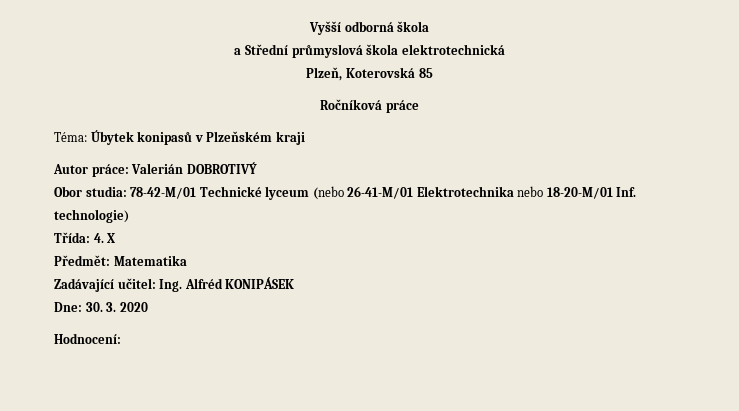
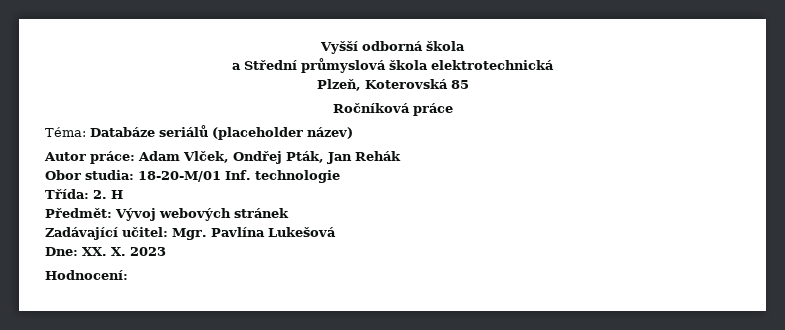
- Téma: Úbytek konipasů v Plzeňském kraji
- Autor práce: Valerián DOBROTIVÝ
- Obor studia: 78-42-M/01 Technické lyceum (nebo 26-41-M/01 Elektrotechnika nebo 18-20-M/01 Inf. technologie)
+ Téma: Databáze seriálů (placeholder název)
+ Autor práce: Adam Vlček, Ondřej Pták, Jan Rehák
+ Obor studia: 18-20-M/01 Inf. technologie
- Třída: 4. X
+ Třída: 2. H
- Předmět: Matematika
+ Předmět: Vývoj webových stránek
- Zadávající učitel: Ing. Alfréd KONIPÁSEK
- Dne: 30. 3. 2020
+ Zadávající učitel: Mgr. Pavlína Lukešová
+ Dne: XX. X. 2023

